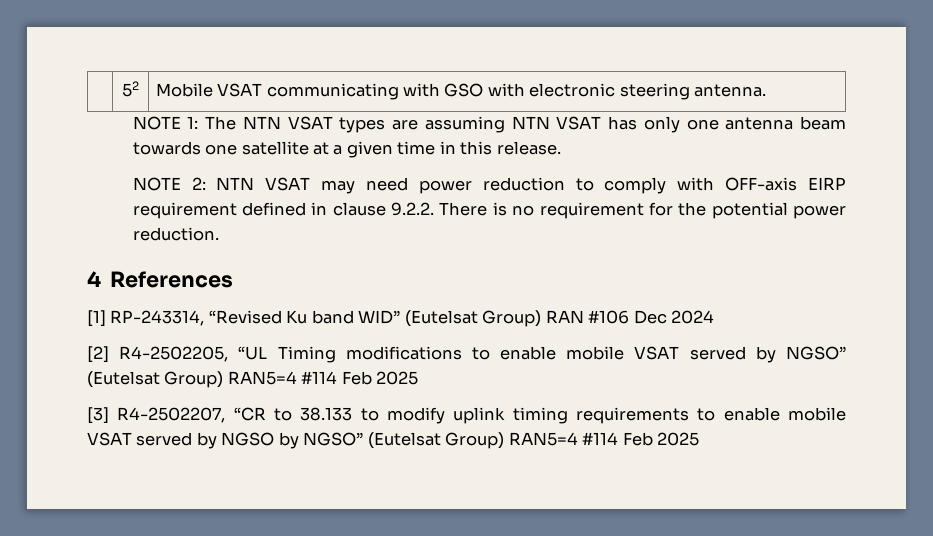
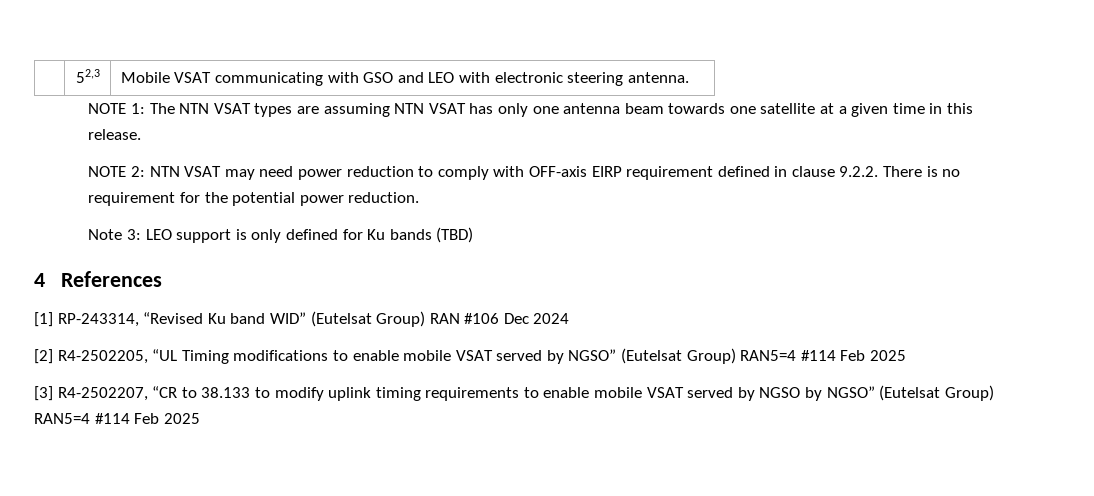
- | 52 | Mobile VSAT communicating with GSO with electronic steering antenna.
+ | 52,3 | Mobile VSAT communicating with GSO and LEO with electronic steering antenna.
+ Note 3: LEO support is only defined for Ku bands (TBD)

